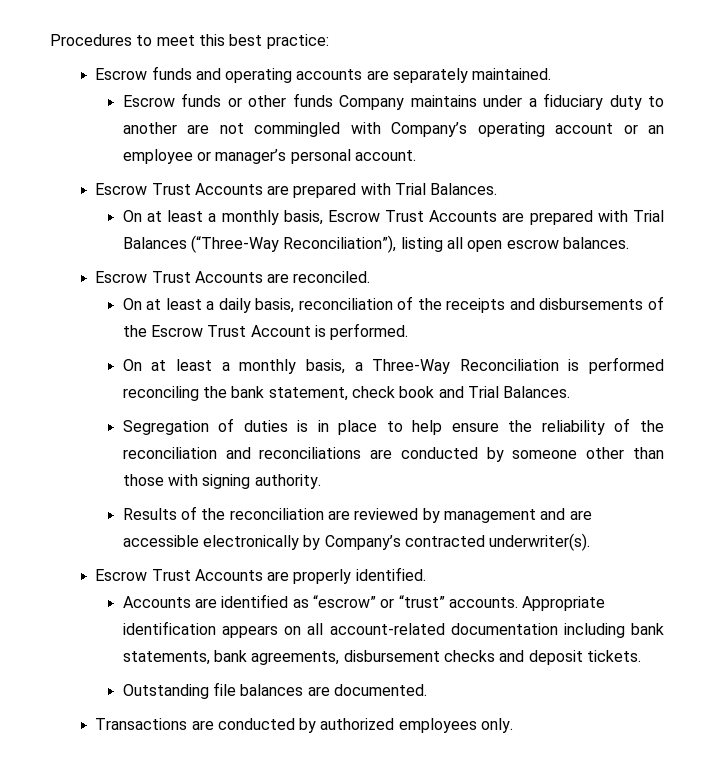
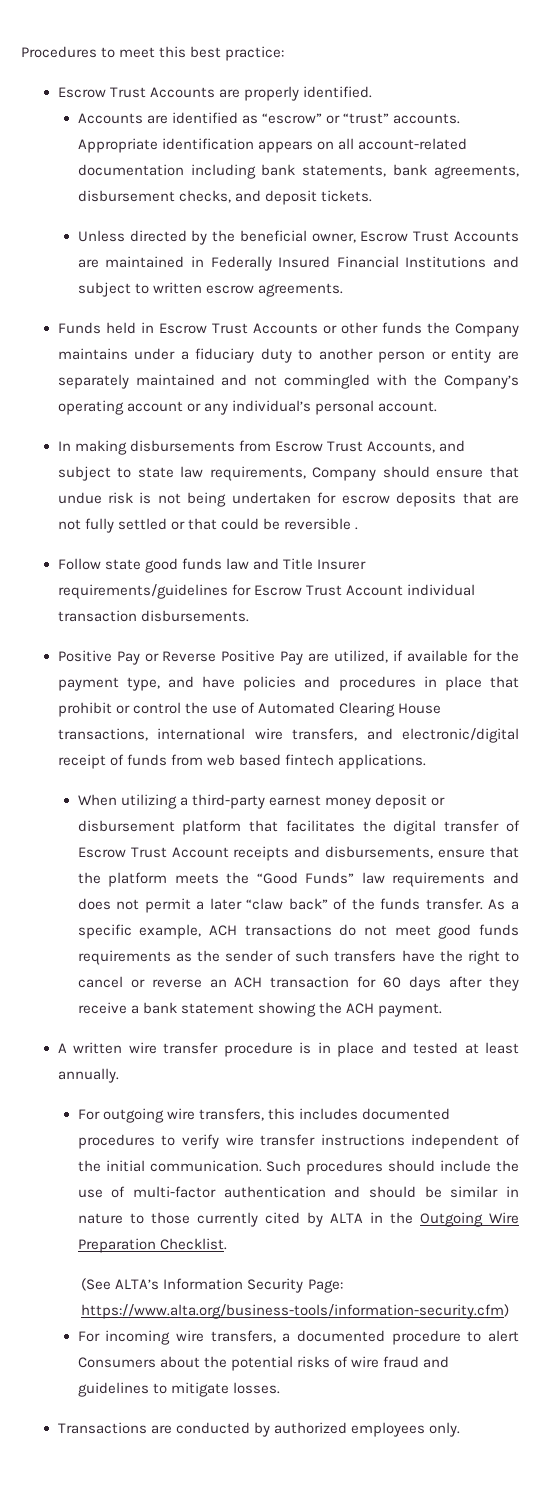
- Escrow funds and operating accounts are separately maintained.
- Escrow funds or other funds Company maintains under a fiduciary duty to another are not commingled with Company’s operating account or an employee or manager’s personal account.
- Escrow Trust Accounts are prepared with Trial Balances.
- On at least a monthly basis, Escrow Trust Accounts are prepared with Trial Balances (“Three-Way Reconciliation”), listing all open escrow balances.
- Escrow Trust Accounts are reconciled.
- On at least a daily basis, reconciliation of the receipts and disbursements of the Escrow Trust Account is performed.
- On at least a monthly basis, a Three-Way Reconciliation is performed reconciling the bank statement, check book and Trial Balances.
- Segregation of duties is in place to help ensure the reliability of the reconciliation and reconciliations are conducted by someone other than those with signing authority.
- Results of the reconciliation are reviewed by management and are accessible electronically by Company’s contracted underwriter(s).
- Appropriate identification appears on all account-related documentation including bank statements, bank agreements, disbursement checks and deposit tickets.
+ Appropriate identification appears on all account-related documentation including bank statements, bank agreements, disbursement checks, and deposit tickets.
- Outstanding file balances are documented.
+ Unless directed by the beneficial owner, Escrow Trust Accounts are maintained in Federally Insured Financial Institutions and subject to written escrow agreements.
+ Funds held in Escrow Trust Accounts or other funds the Company maintains under a fiduciary duty to another person or entity are separately maintained and not commingled with the Company’s operating account or any individual’s personal account.
+ In making disbursements from Escrow Trust Accounts, and subject to state law requirements, Company should ensure that undue risk is not being undertaken for escrow deposits that are not fully settled or that could be reversible .
+ Follow state good funds law and Title Insurer requirements/guidelines for Escrow Trust Account individual transaction disbursements.
+ Positive Pay or Reverse Positive Pay are utilized, if available for the payment type, and have policies and procedures in place that prohibit or control the use of Automated Clearing House transactions, international wire transfers, and electronic/digital receipt of funds from web based fintech applications.
+ When utilizing a third-party earnest money deposit or disbursement platform that facilitates the digital transfer of Escrow Trust Account receipts and disbursements, ensure that the platform meets the “Good Funds” law requirements and does not permit a later “claw back” of the funds transfer. As a specific example, ACH transactions do not meet good funds requirements as the sender of such transfers have the right to cancel or reverse an ACH transaction for 60 days after they receive a bank statement showing the ACH payment.
+ A written wire transfer procedure is in place and tested at least annually.
+ For outgoing wire transfers, this includes documented procedures to verify wire transfer instructions independent of the initial communication. Such procedures should include the use of multi-factor authentication and should be similar in nature to those currently cited by ALTA in the Outgoing Wire Preparation Checklist.
+ (See ALTA’s Information Security Page: https://www.alta.org/business-tools/information-security.cfm)
+ For incoming wire transfers, a documented procedure to alert Consumers about the potential risks of wire fraud and guidelines to mitigate losses.

